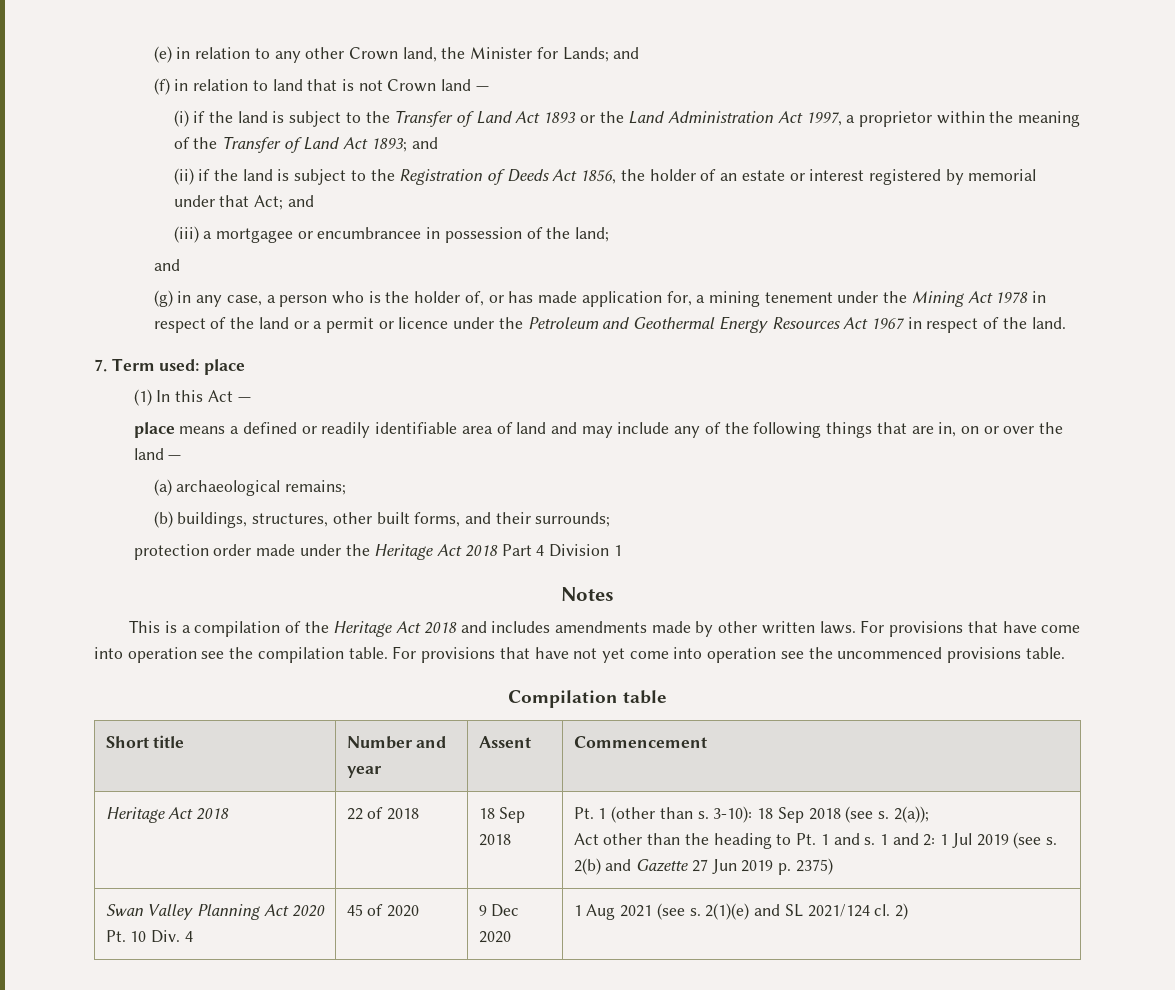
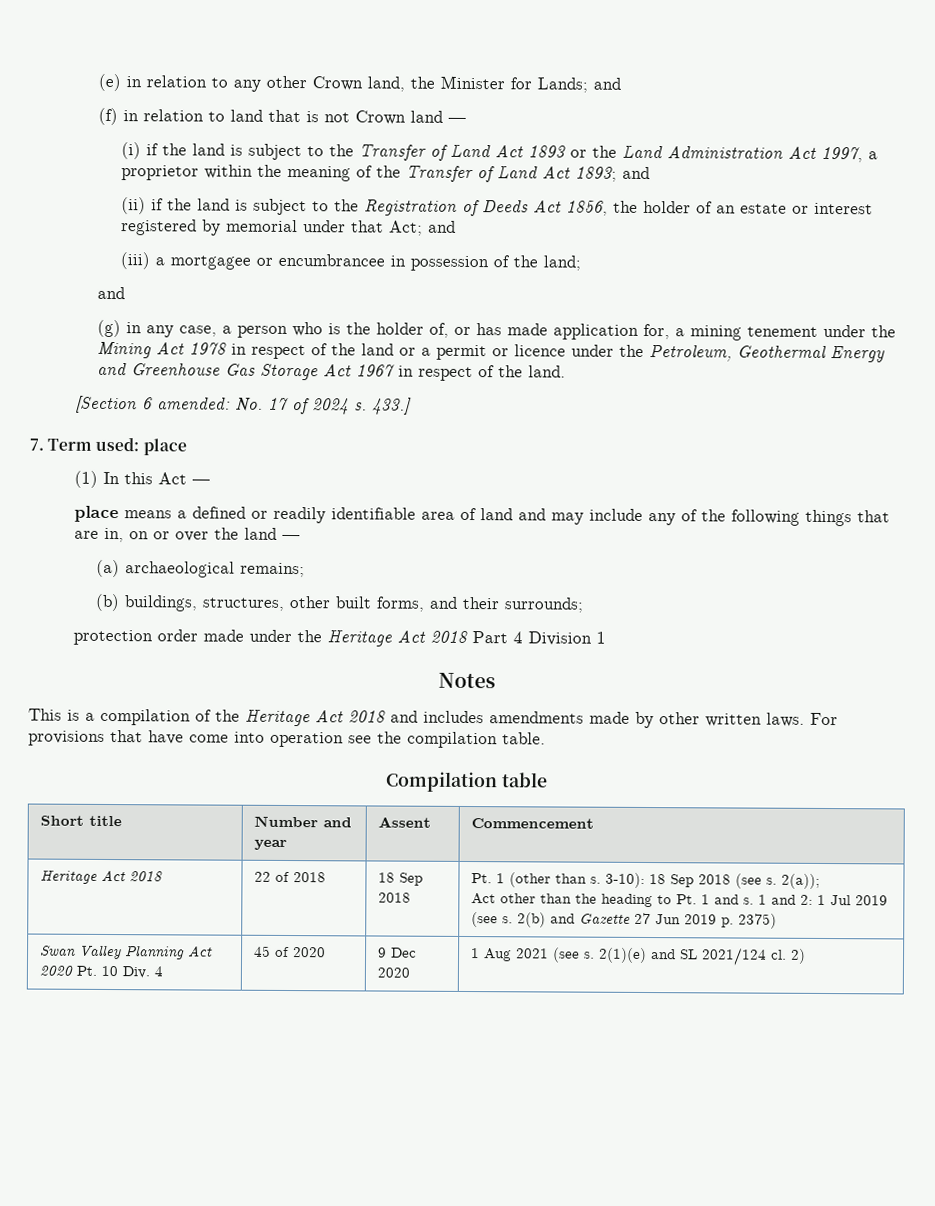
- (g) in any case, a person who is the holder of, or has made application for, a mining tenement under the Mining Act 1978 in respect of the land or a permit or licence under the Petroleum and Geothermal Energy Resources Act 1967 in respect of the land.
+ (g) in any case, a person who is the holder of, or has made application for, a mining tenement under the Mining Act 1978 in respect of the land or a permit or licence under the Petroleum, Geothermal Energy and Greenhouse Gas Storage Act 1967 in respect of the land.
+ [Section 6 amended: No. 17 of 2024 s. 433.]
- For provisions that have not yet come into operation see the uncommenced provisions table.

